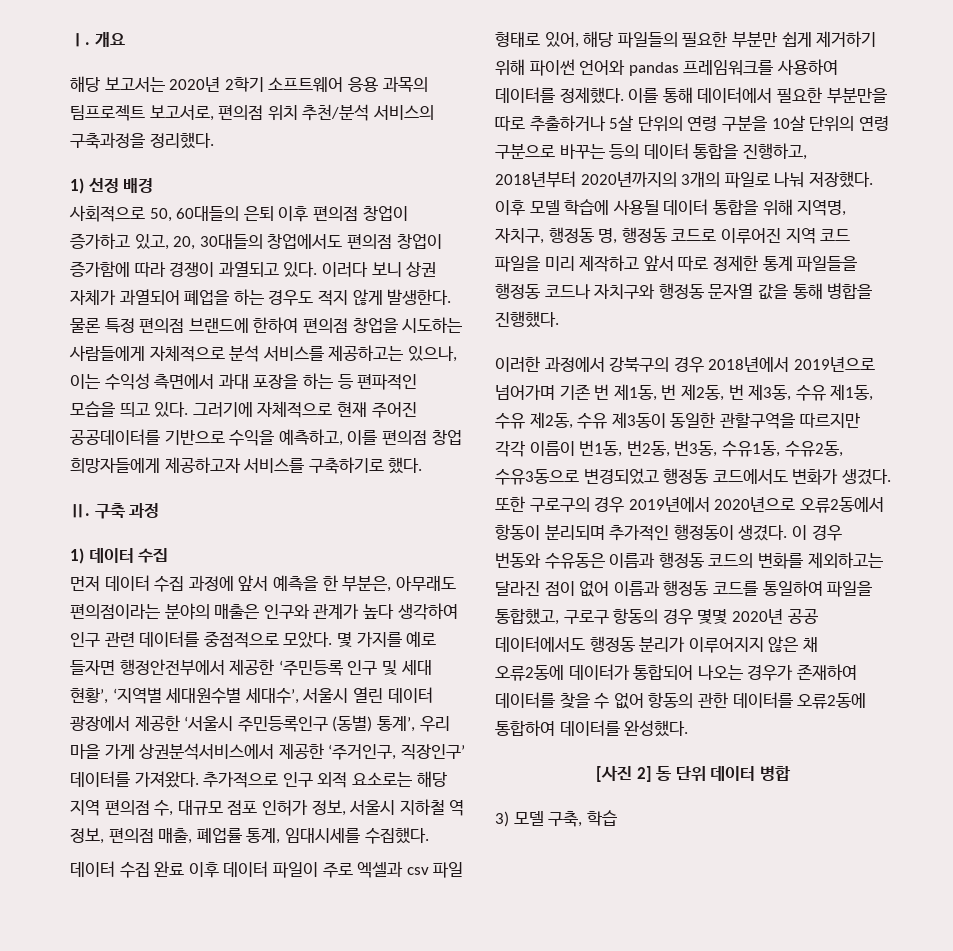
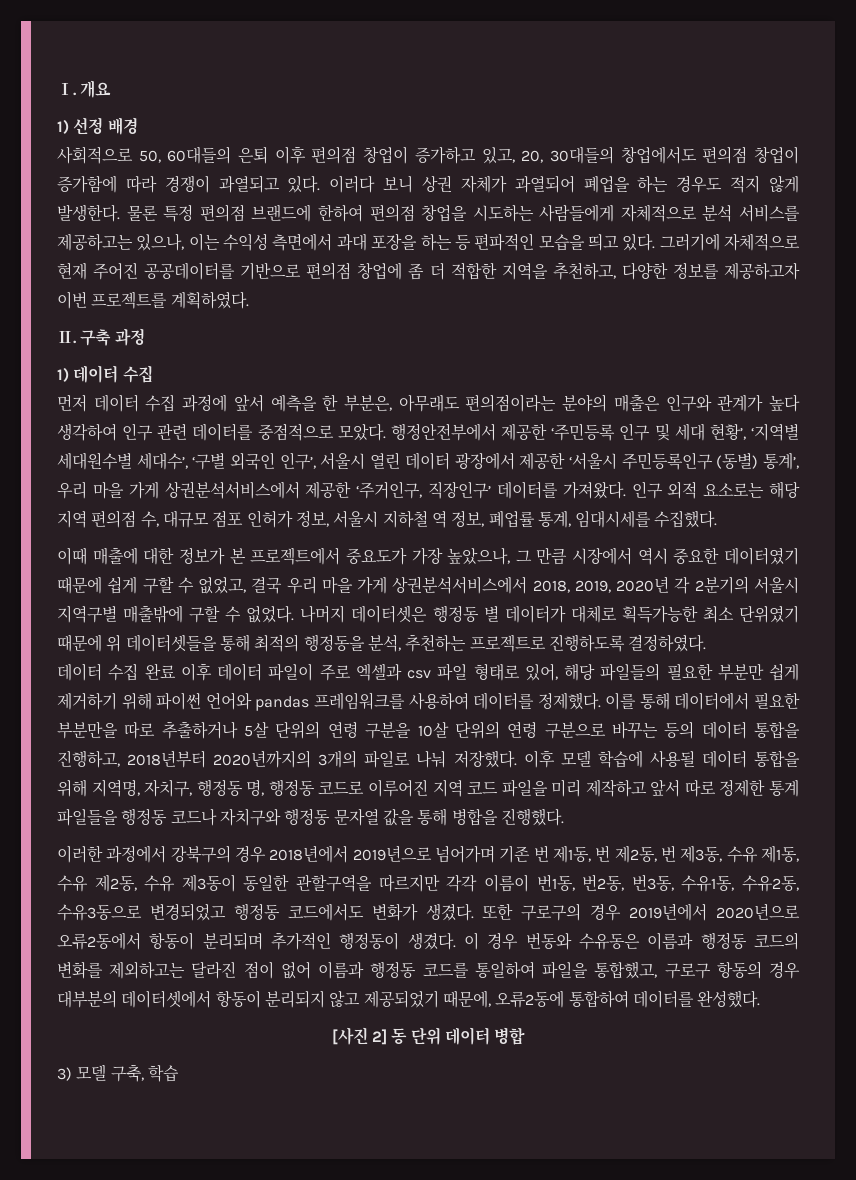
- 해당 보고서는 2020년 2학기 소프트웨어 응용 과목의 팀프로젝트 보고서로, 편의점 위치 추천/분석 서비스의 구축과정을 정리했다.
- 그러기에 자체적으로 현재 주어진 공공데이터를 기반으로 수익을 예측하고, 이를 편의점 창업 희망자들에게 제공하고자 서비스를 구축하기로 했다.
+ 그러기에 자체적으로 현재 주어진 공공데이터를 기반으로 편의점 창업에 좀 더 적합한 지역을 추천하고, 다양한 정보를 제공하고자 이번 프로젝트를 계획하였다.
- 몇 가지를 예로 들자면 행정안전부에서 제공한 ‘주민등록 인구 및 세대 현황’, ‘지역별 세대원수별 세대수’, 서울시 열린 데이터 광장에서 제공한 ‘서울시 주민등록인구 (동별) 통계’, 우리 마을 가게 상권분석서비스에서 제공한 ‘주거인구, 직장인구’ 데이터를 가져왔다.
+ 행정안전부에서 제공한 ‘주민등록 인구 및 세대 현황’, ‘지역별 세대원수별 세대수’, ‘구별 외국인 인구’, 서울시 열린 데이터 광장에서 제공한 ‘서울시 주민등록인구 (동별) 통계’, 우리 마을 가게 상권분석서비스에서 제공한 ‘주거인구, 직장인구’ 데이터를 가져왔다.
- 추가적으로 인구 외적 요소로는 해당 지역 편의점 수, 대규모 점포 인허가 정보, 서울시 지하철 역 정보, 편의점 매출, 폐업률 통계, 임대시세를 수집했다.
+ 인구 외적 요소로는 해당 지역 편의점 수, 대규모 점포 인허가 정보, 서울시 지하철 역 정보, 폐업률 통계, 임대시세를 수집했다.
+ 이때 매출에 대한 정보가 본 프로젝트에서 중요도가 가장 높았으나, 그 만큼 시장에서 역시 중요한 데이터였기 때문에 쉽게 구할 수 없었고, 결국 우리 마을 가게 상권분석서비스에서 2018, 2019, 2020년 각 2분기의 서울시 지역구별 매출밖에 구할 수 없었다. 나머지 데이터셋은 행정동 별 데이터가 대체로 획득가능한 최소 단위였기 때문에 위 데이터셋들을 통해 최적의 행정동을 분석, 추천하는 프로젝트로 진행하도록 결정하였다.
- 이 경우 번동와 수유동은 이름과 행정동 코드의 변화를 제외하고는 달라진 점이 없어 이름과 행정동 코드를 통일하여 파일을 통합했고, 구로구 항동의 경우 몇몇 2020년 공공 데이터에서도 행정동 분리가 이루어지지 않은 채 오류2동에 데이터가 통합되어 나오는 경우가 존재하여 데이터를 찾을 수 없어 항동의 관한 데이터를 오류2동에 통합하여 데이터를 완성했다.
+ 이 경우 번동와 수유동은 이름과 행정동 코드의 변화를 제외하고는 달라진 점이 없어 이름과 행정동 코드를 통일하여 파일을 통합했고, 구로구 항동의 경우 대부분의 데이터셋에서 항동이 분리되지 않고 제공되었기 때문에, 오류2동에 통합하여 데이터를 완성했다.

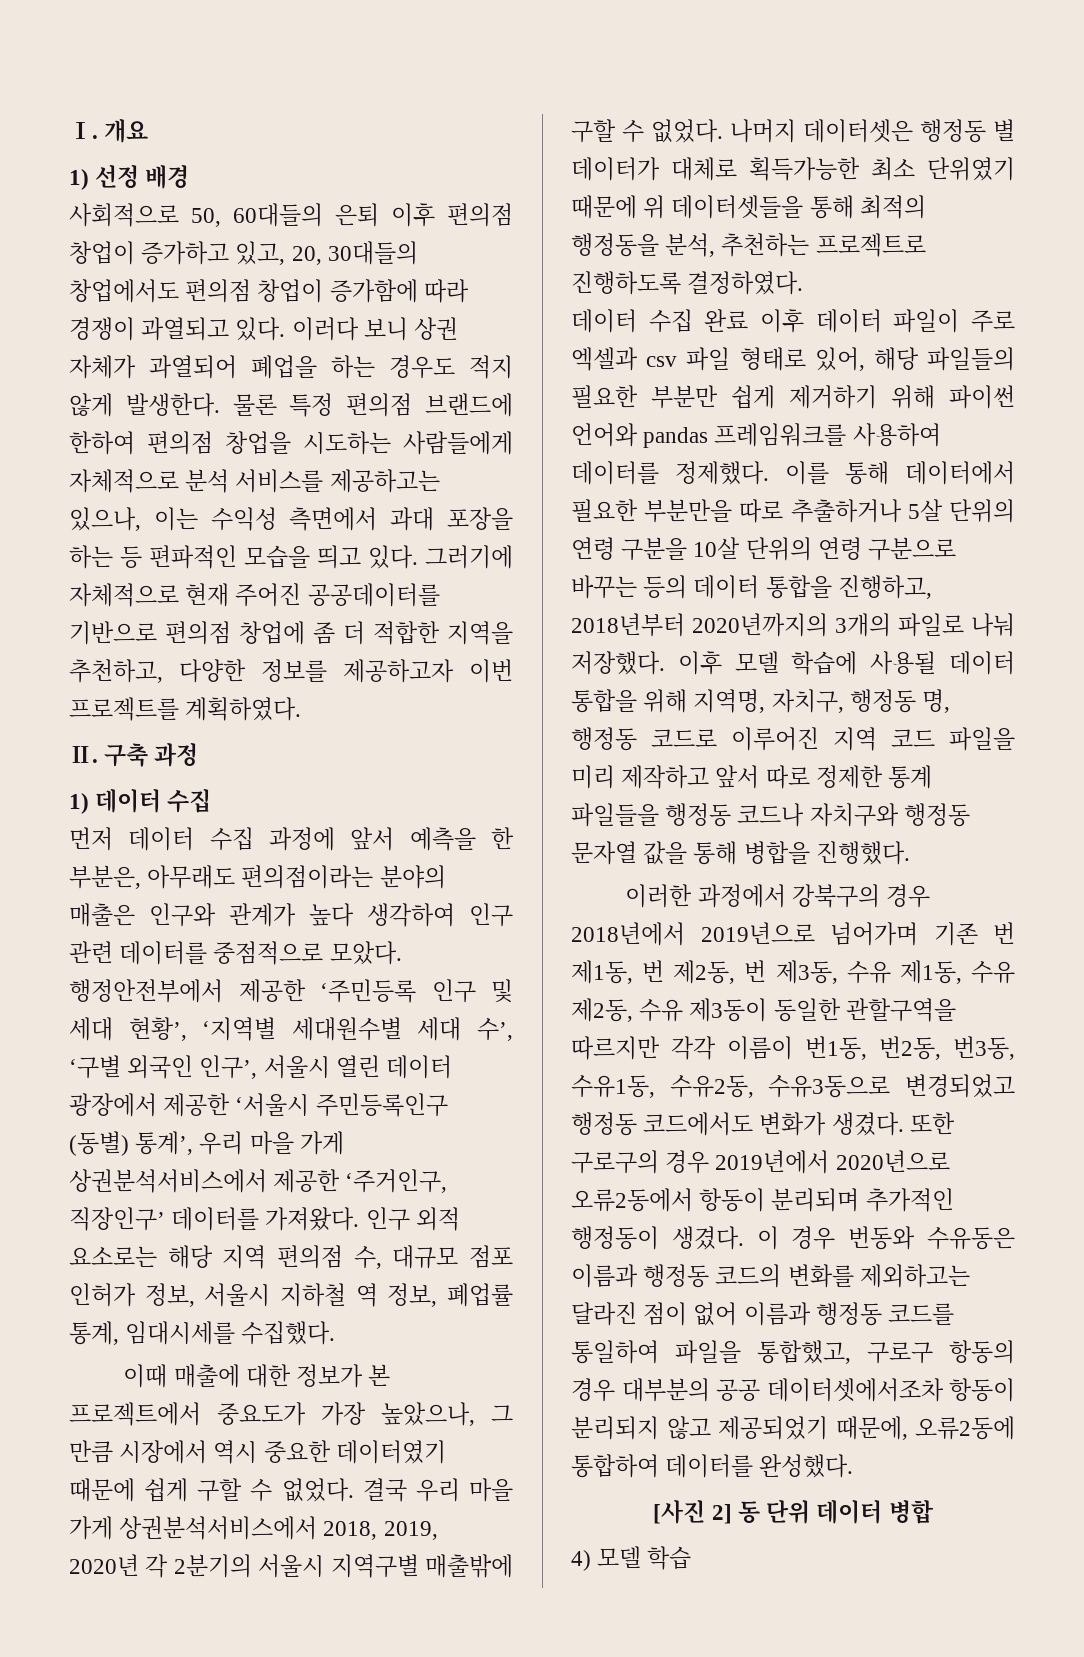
- 행정안전부에서 제공한 ‘주민등록 인구 및 세대 현황’, ‘지역별 세대원수별 세대수’, ‘구별 외국인 인구’, 서울시 열린 데이터 광장에서 제공한 ‘서울시 주민등록인구 (동별) 통계’, 우리 마을 가게 상권분석서비스에서 제공한 ‘주거인구, 직장인구’ 데이터를 가져왔다.
+ 행정안전부에서 제공한 ‘주민등록 인구 및 세대 현황’, ‘지역별 세대원수별 세대 수’, ‘구별 외국인 인구’, 서울시 열린 데이터 광장에서 제공한 ‘서울시 주민등록인구 (동별) 통계’, 우리 마을 가게 상권분석서비스에서 제공한 ‘주거인구, 직장인구’ 데이터를 가져왔다.
- 이때 매출에 대한 정보가 본 프로젝트에서 중요도가 가장 높았으나, 그 만큼 시장에서 역시 중요한 데이터였기 때문에 쉽게 구할 수 없었고, 결국 우리 마을 가게 상권분석서비스에서 2018, 2019, 2020년 각 2분기의 서울시 지역구별 매출밖에 구할 수 없었다.
+ 이때 매출에 대한 정보가 본 프로젝트에서 중요도가 가장 높았으나, 그 만큼 시장에서 역시 중요한 데이터였기 때문에 쉽게 구할 수 없었다. 결국 우리 마을 가게 상권분석서비스에서 2018, 2019, 2020년 각 2분기의 서울시 지역구별 매출밖에 구할 수 없었다.
- 이 경우 번동와 수유동은 이름과 행정동 코드의 변화를 제외하고는 달라진 점이 없어 이름과 행정동 코드를 통일하여 파일을 통합했고, 구로구 항동의 경우 대부분의 데이터셋에서 항동이 분리되지 않고 제공되었기 때문에, 오류2동에 통합하여 데이터를 완성했다.
+ 이 경우 번동와 수유동은 이름과 행정동 코드의 변화를 제외하고는 달라진 점이 없어 이름과 행정동 코드를 통일하여 파일을 통합했고, 구로구 항동의 경우 대부분의 공공 데이터셋에서조차 항동이 분리되지 않고 제공되었기 때문에, 오류2동에 통합하여 데이터를 완성했다.
- 3) 모델 구축, 학습
+ 4) 모델 학습

